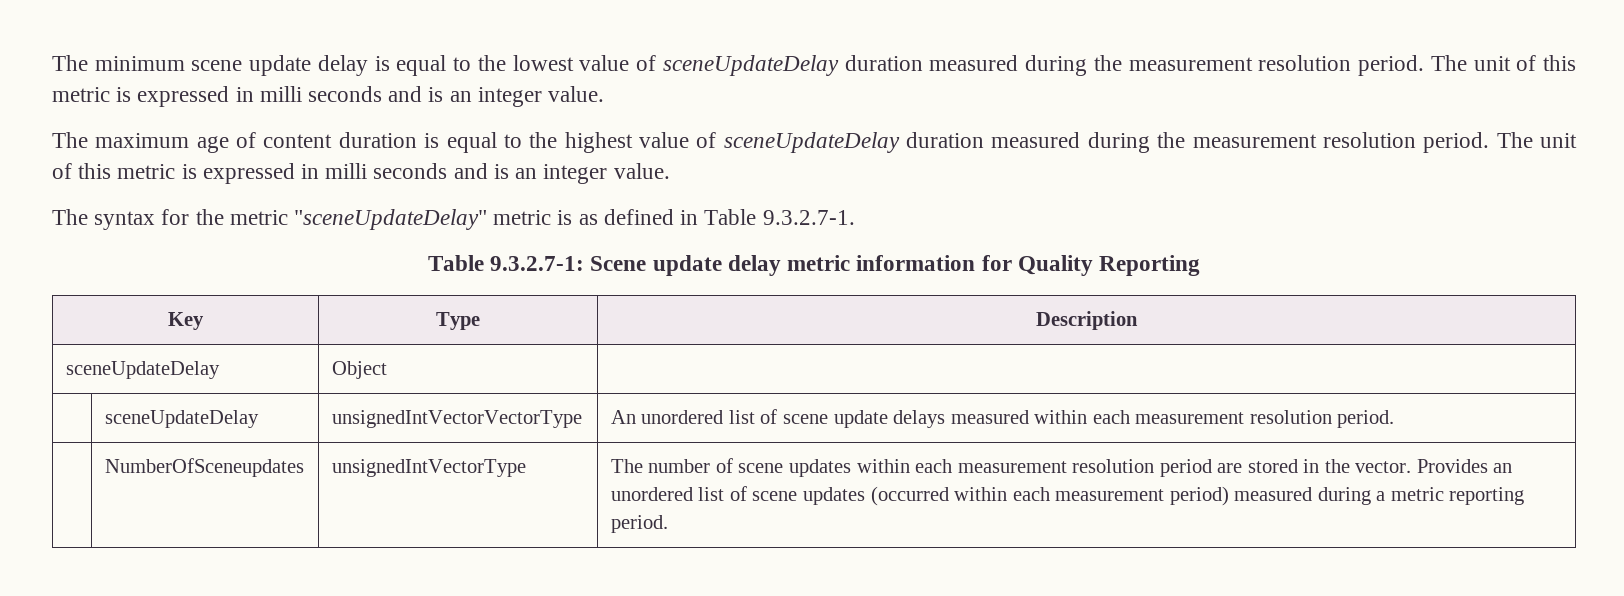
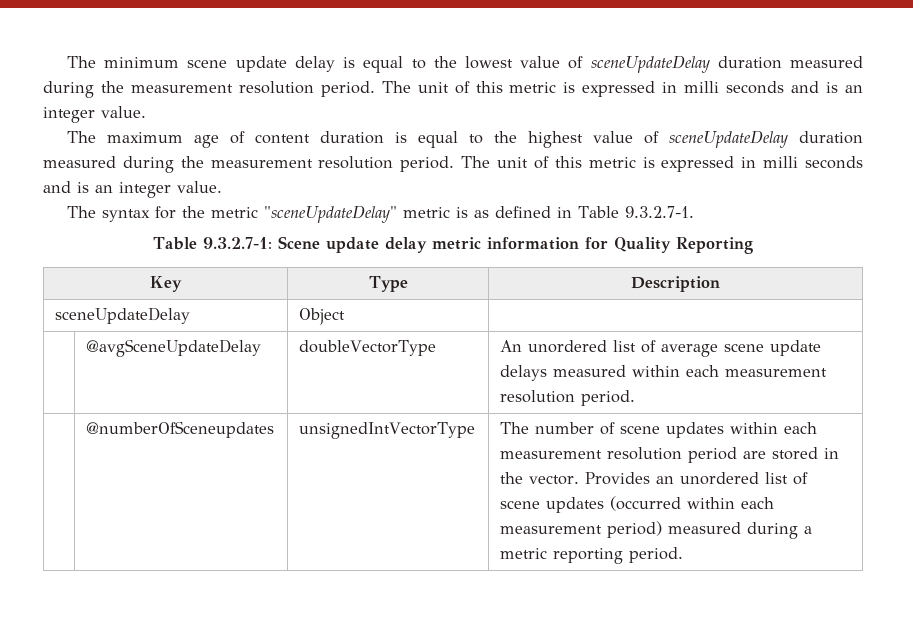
- | sceneUpdateDelay | unsignedIntVectorVectorType | An unordered list of scene update delays measured within each measurement resolution period.
+ | @avgSceneUpdateDelay | doubleVectorType | An unordered list of average scene update delays measured within each measurement resolution period.
- | NumberOfSceneupdates | unsignedIntVectorType | The number of scene updates within each measurement resolution period are stored in the vector. Provides an unordered list of scene updates (occurred within each measurement period) measured during a metric reporting period.
+ | @numberOfSceneupdates | unsignedIntVectorType | The number of scene updates within each measurement resolution period are stored in the vector. Provides an unordered list of scene updates (occurred within each measurement period) measured during a metric reporting period.

